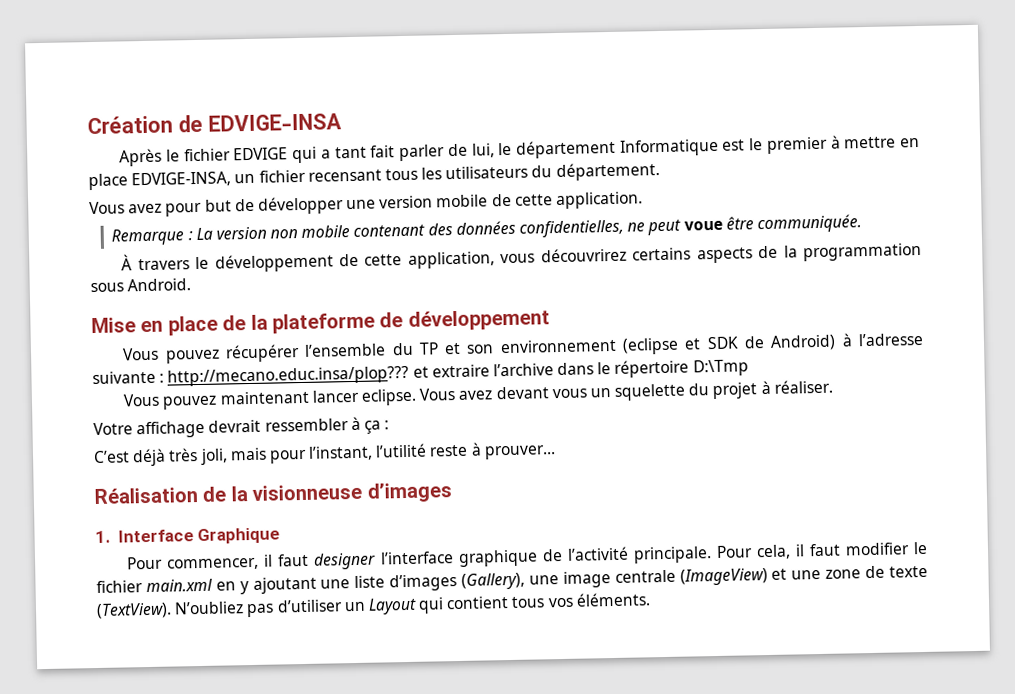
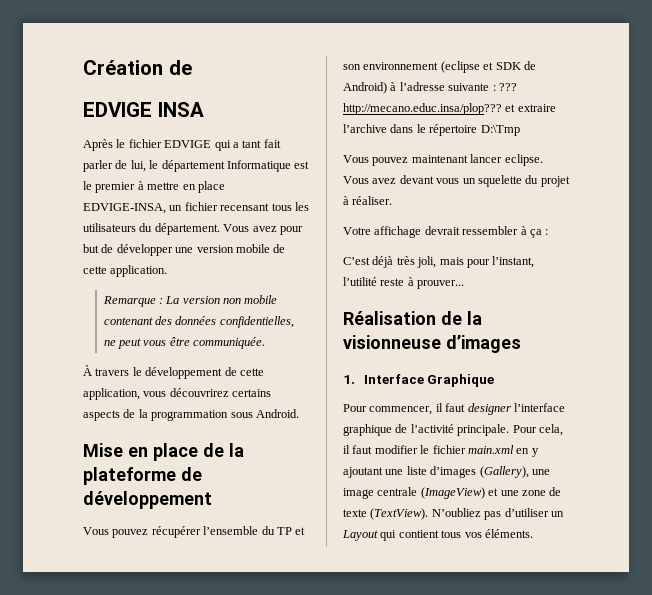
- Création de EDVIGE-INSA
+ Création de
+ EDVIGE INSA
- Après le fichier EDVIGE qui a tant fait parler de lui, le département Informatique est le premier à mettre en place EDVIGE-INSA, un fichier recensant tous les utilisateurs du département.
- Vous avez pour but de développer une version mobile de cette application.
+ Après le fichier EDVIGE qui a tant fait parler de lui, le département Informatique est le premier à mettre en place EDVIGE-INSA, un fichier recensant tous les utilisateurs du département. Vous avez pour but de développer une version mobile de cette application.
- Remarque : La version non mobile contenant des données confidentielles, ne peut voue être communiquée.
+ Remarque : La version non mobile contenant des données confidentielles, ne peut vous être communiquée.
- Vous pouvez récupérer l’ensemble du TP et son environnement (eclipse et SDK de Android) à l’adresse suivante : http://mecano.educ.insa/plop??? et extraire l’archive dans le répertoire D:\Tmp
+ Vous pouvez récupérer l’ensemble du TP et son environnement (eclipse et SDK de Android) à l’adresse suivante : ??? http://mecano.educ.insa/plop??? et extraire l’archive dans le répertoire D:\Tmp

